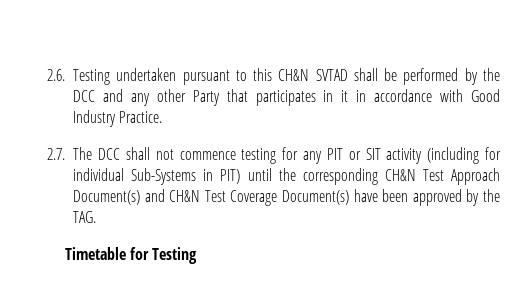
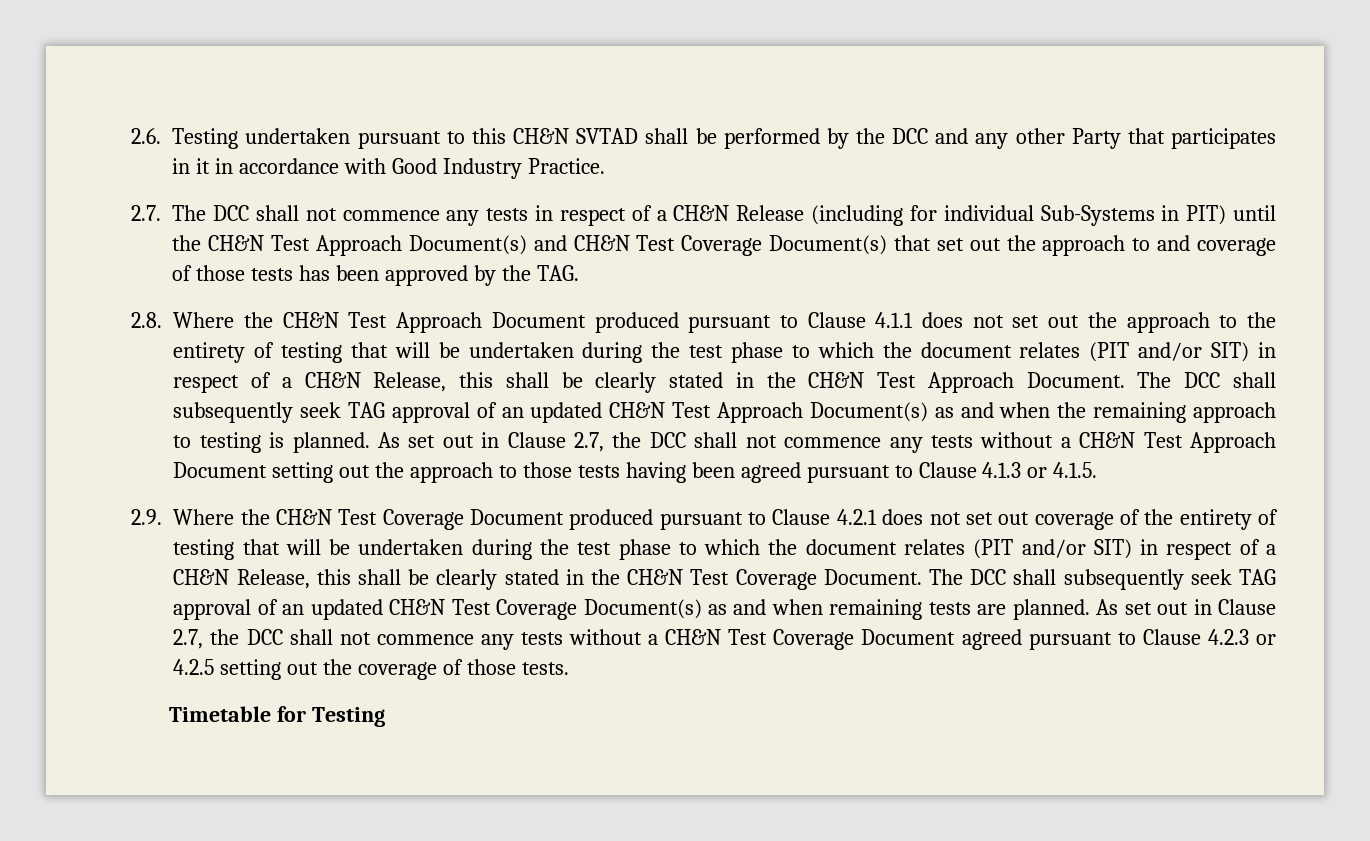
- 2.7. The DCC shall not commence testing for any PIT or SIT activity (including for individual Sub-Systems in PIT) until the corresponding CH&N Test Approach Document(s) and CH&N Test Coverage Document(s) have been approved by the TAG.
+ 2.7. The DCC shall not commence any tests in respect of a CH&N Release (including for individual Sub-Systems in PIT) until the CH&N Test Approach Document(s) and CH&N Test Coverage Document(s) that set out the approach to and coverage of those tests has been approved by the TAG.
+ 2.8. Where the CH&N Test Approach Document produced pursuant to Clause 4.1.1 does not set out the approach to the entirety of testing that will be undertaken during the test phase to which the document relates (PIT and/or SIT) in respect of a CH&N Release, this shall be clearly stated in the CH&N Test Approach Document. The DCC shall subsequently seek TAG approval of an updated CH&N Test Approach Document(s) as and when the remaining approach to testing is planned. As set out in Clause 2.7, the DCC shall not commence any tests without a CH&N Test Approach Document setting out the approach to those tests having been agreed pursuant to Clause 4.1.3 or 4.1.5.
+ 2.9. Where the CH&N Test Coverage Document produced pursuant to Clause 4.2.1 does not set out coverage of the entirety of testing that will be undertaken during the test phase to which the document relates (PIT and/or SIT) in respect of a CH&N Release, this shall be clearly stated in the CH&N Test Coverage Document. The DCC shall subsequently seek TAG approval of an updated CH&N Test Coverage Document(s) as and when remaining tests are planned. As set out in Clause 2.7, the DCC shall not commence any tests without a CH&N Test Coverage Document agreed pursuant to Clause 4.2.3 or 4.2.5 setting out the coverage of those tests.

